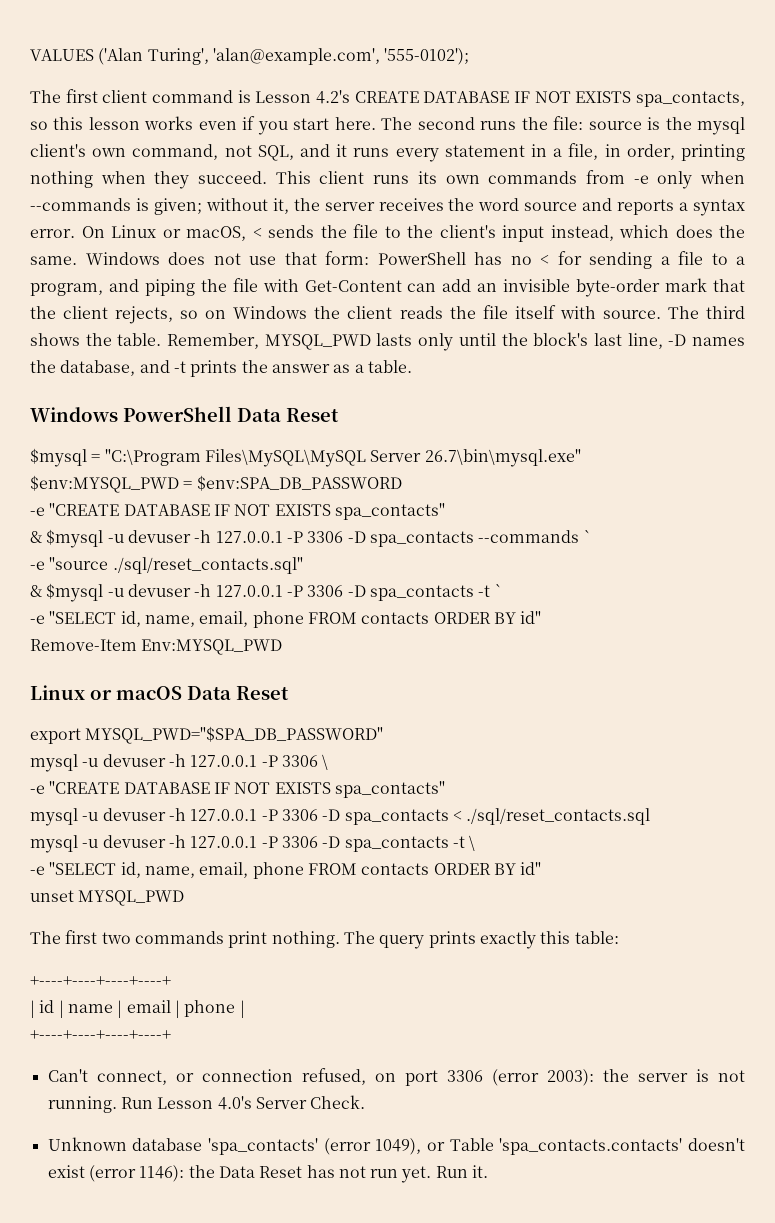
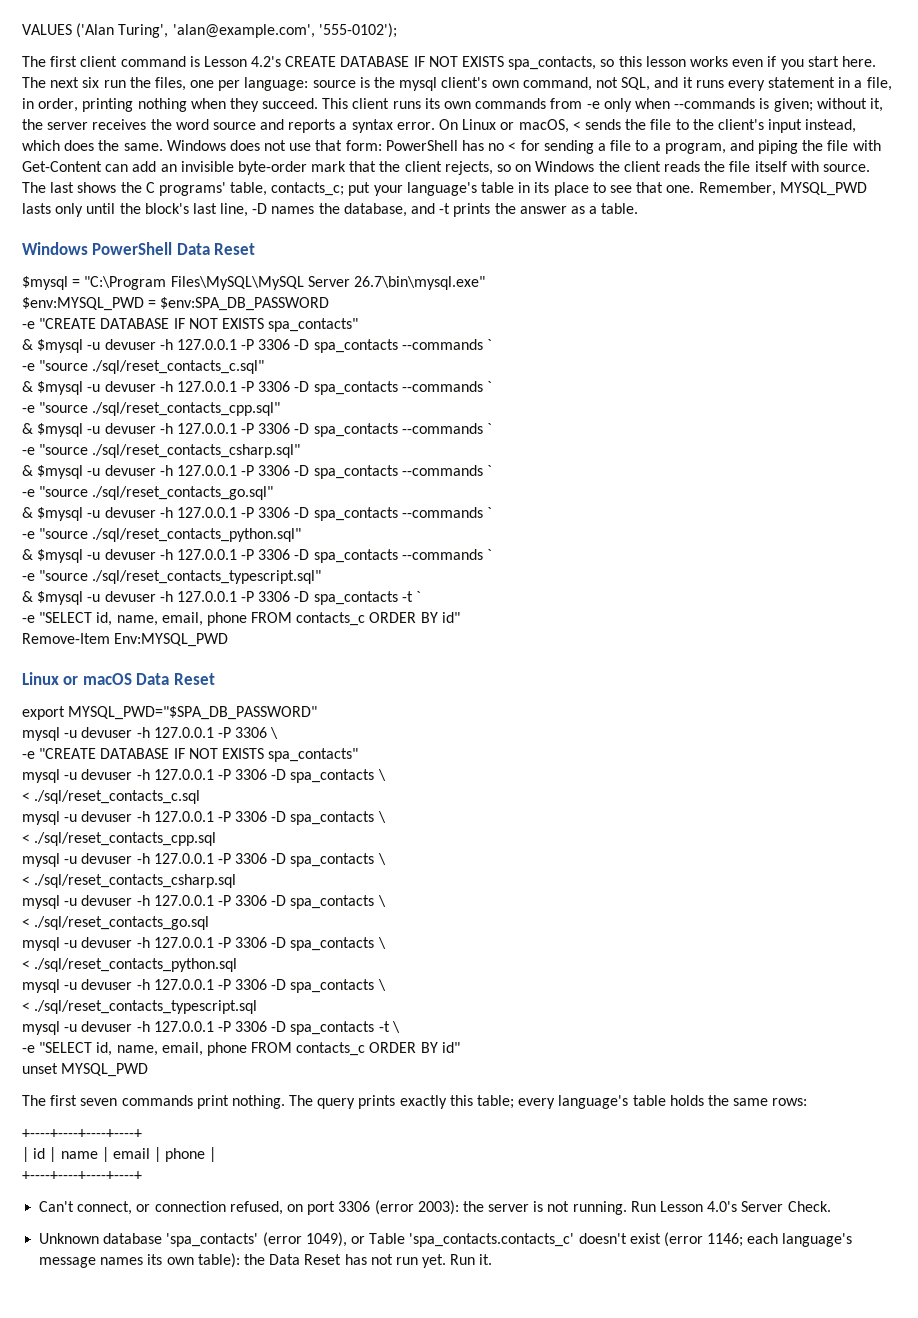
- The second runs the file: source is the mysql client's own command, not SQL, and it runs every statement in a file, in order, printing nothing when they succeed.
+ The next six run the files, one per language: source is the mysql client's own command, not SQL, and it runs every statement in a file, in order, printing nothing when they succeed.
- The third shows the table.
+ The last shows the C programs' table, contacts_c; put your language's table in its place to see that one.
- -e "source ./sql/reset_contacts.sql"
+ -e "source ./sql/reset_contacts_c.sql"
+ & $mysql -u devuser -h 127.0.0.1 -P 3306 -D spa_contacts --commands `
+ -e "source ./sql/reset_contacts_cpp.sql"
+ & $mysql -u devuser -h 127.0.0.1 -P 3306 -D spa_contacts --commands `
+ -e "source ./sql/reset_contacts_csharp.sql"
+ & $mysql -u devuser -h 127.0.0.1 -P 3306 -D spa_contacts --commands `
+ -e "source ./sql/reset_contacts_go.sql"
+ & $mysql -u devuser -h 127.0.0.1 -P 3306 -D spa_contacts --commands `
+ -e "source ./sql/reset_contacts_python.sql"
+ & $mysql -u devuser -h 127.0.0.1 -P 3306 -D spa_contacts --commands `
+ -e "source ./sql/reset_contacts_typescript.sql"
  & $mysql -u devuser -h 127.0.0.1 -P 3306 -D spa_contacts -t `
- -e "SELECT id, name, email, phone FROM contacts ORDER BY id"
+ -e "SELECT id, name, email, phone FROM contacts_c ORDER BY id"
  mysql -u devuser -h 127.0.0.1 -P 3306 \
  -e "CREATE DATABASE IF NOT EXISTS spa_contacts"
- mysql -u devuser -h 127.0.0.1 -P 3306 -D spa_contacts < ./sql/reset_contacts.sql
+ mysql -u devuser -h 127.0.0.1 -P 3306 -D spa_contacts \
+ < ./sql/reset_contacts_c.sql
+ mysql -u devuser -h 127.0.0.1 -P 3306 -D spa_contacts \
+ < ./sql/reset_contacts_cpp.sql
+ mysql -u devuser -h 127.0.0.1 -P 3306 -D spa_contacts \
+ < ./sql/reset_contacts_csharp.sql
+ mysql -u devuser -h 127.0.0.1 -P 3306 -D spa_contacts \
+ < ./sql/reset_contacts_go.sql
+ mysql -u devuser -h 127.0.0.1 -P 3306 -D spa_contacts \
+ < ./sql/reset_contacts_python.sql
+ mysql -u devuser -h 127.0.0.1 -P 3306 -D spa_contacts \
+ < ./sql/reset_contacts_typescript.sql
  mysql -u devuser -h 127.0.0.1 -P 3306 -D spa_contacts -t \
- -e "SELECT id, name, email, phone FROM contacts ORDER BY id"
+ -e "SELECT id, name, email, phone FROM contacts_c ORDER BY id"
- The first two commands print nothing.
+ The first seven commands print nothing.
- The query prints exactly this table:
+ The query prints exactly this table; every language's table holds the same rows:
- Unknown database 'spa_contacts' (error 1049), or Table 'spa_contacts.contacts' doesn't exist (error 1146): the Data Reset has not run yet.
+ Unknown database 'spa_contacts' (error 1049), or Table 'spa_contacts.contacts_c' doesn't exist (error 1146; each language's message names its own table): the Data Reset has not run yet.

